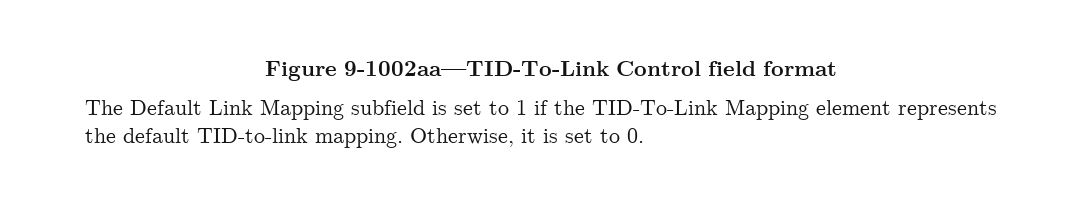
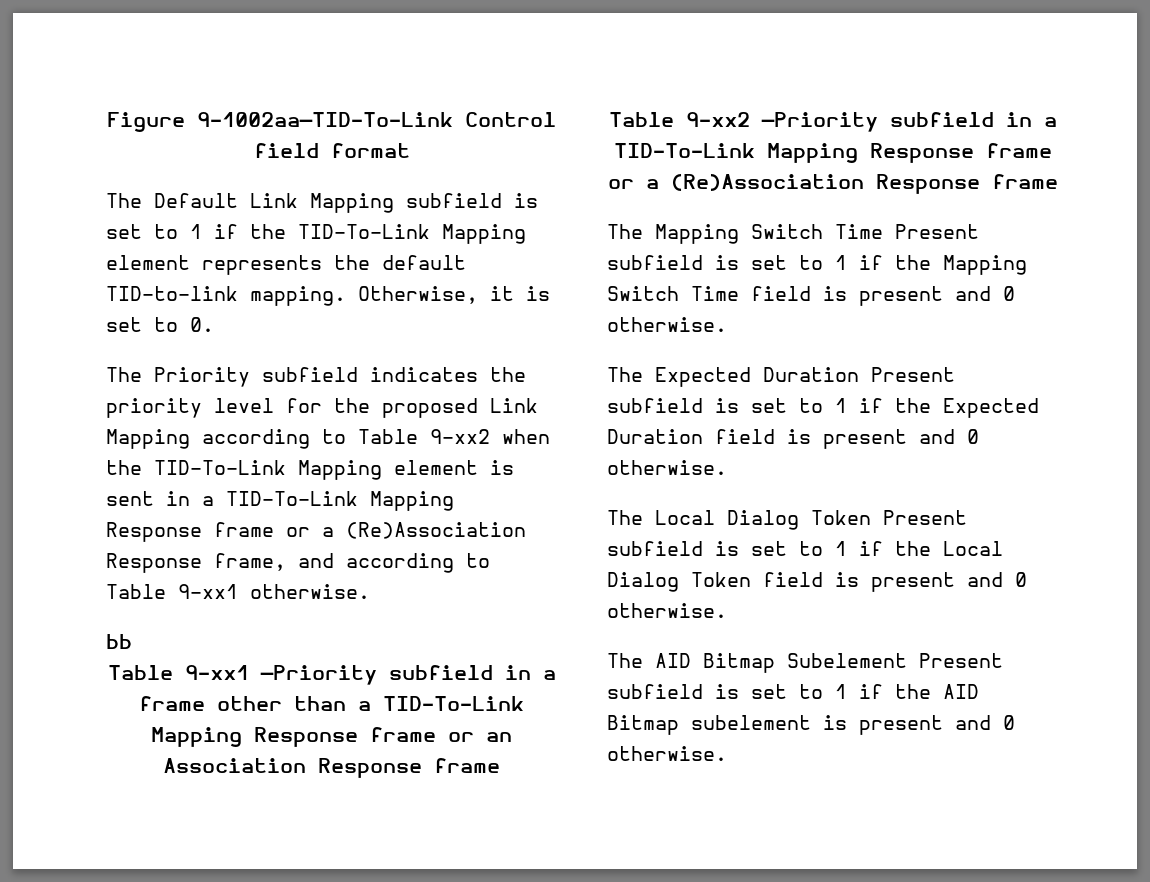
+ The Priority subfield indicates the priority level for the proposed Link Mapping according to Table 9-xx2 when the TID-To-Link Mapping element is sent in a TID-To-Link Mapping Response frame or a (Re)Association Response frame, and according to Table 9-xx1 otherwise.
+ bb
+ Table 9-xx1 —Priority subfield in a frame other than a TID-To-Link Mapping Response frame or an Association Response frame
+ Table 9-xx2 —Priority subfield in a TID-To-Link Mapping Response frame or a (Re)Association Response frame
+ The Mapping Switch Time Present subfield is set to 1 if the Mapping Switch Time field is present and 0 otherwise.
+ The Expected Duration Present subfield is set to 1 if the Expected Duration field is present and 0 otherwise.
+ The Local Dialog Token Present subfield is set to 1 if the Local Dialog Token field is present and 0 otherwise.
+ The AID Bitmap Subelement Present subfield is set to 1 if the AID Bitmap subelement is present and 0 otherwise.

